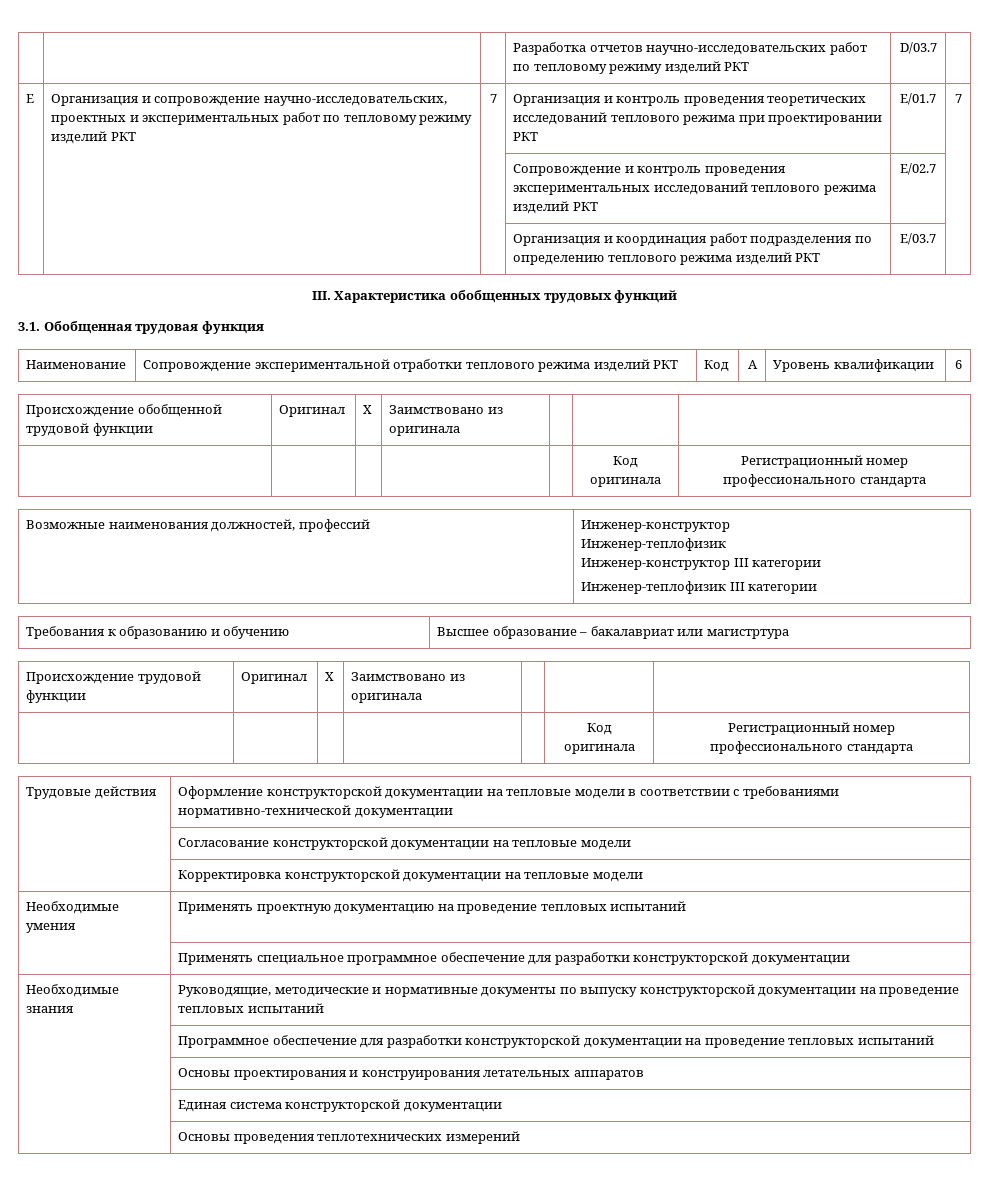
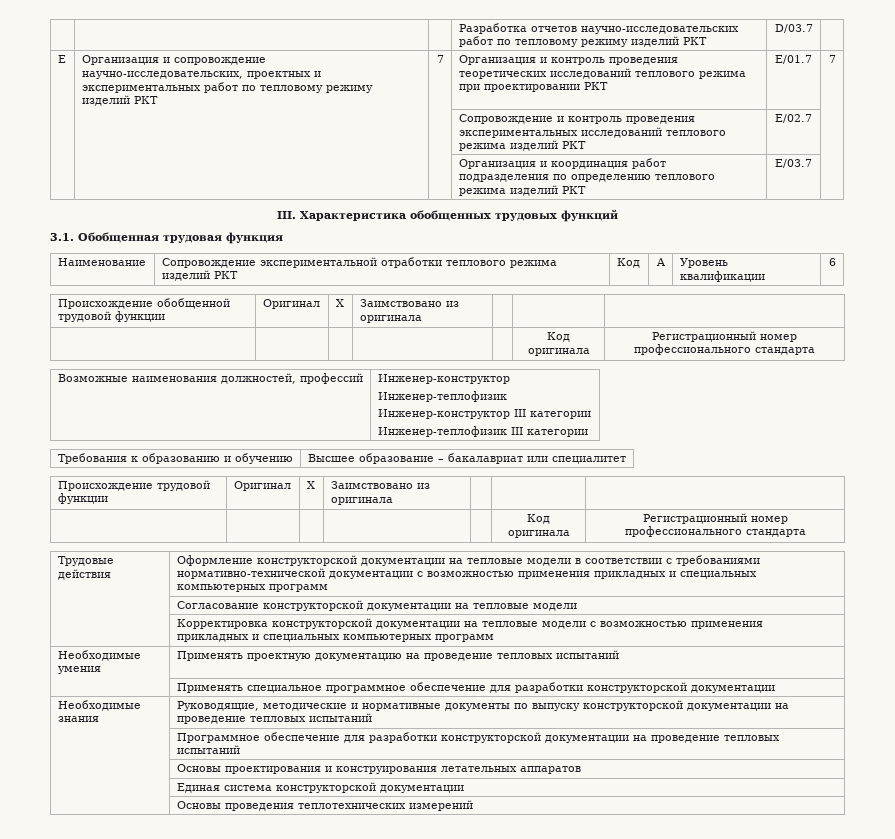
- Требования к образованию и обучению | Высшее образование – бакалавриат или магистртура
+ Требования к образованию и обучению | Высшее образование – бакалавриат или специалитет
- Трудовые действия | Оформление конструкторской документации на тепловые модели в соответствии с требованиями нормативно-технической документации
+ Трудовые действия | Оформление конструкторской документации на тепловые модели в соответствии с требованиями нормативно-технической документации с возможностью применения прикладных и специальных компьютерных программ
- | Корректировка конструкторской документации на тепловые модели
+ | Корректировка конструкторской документации на тепловые модели с возможностью применения прикладных и специальных компьютерных программ

